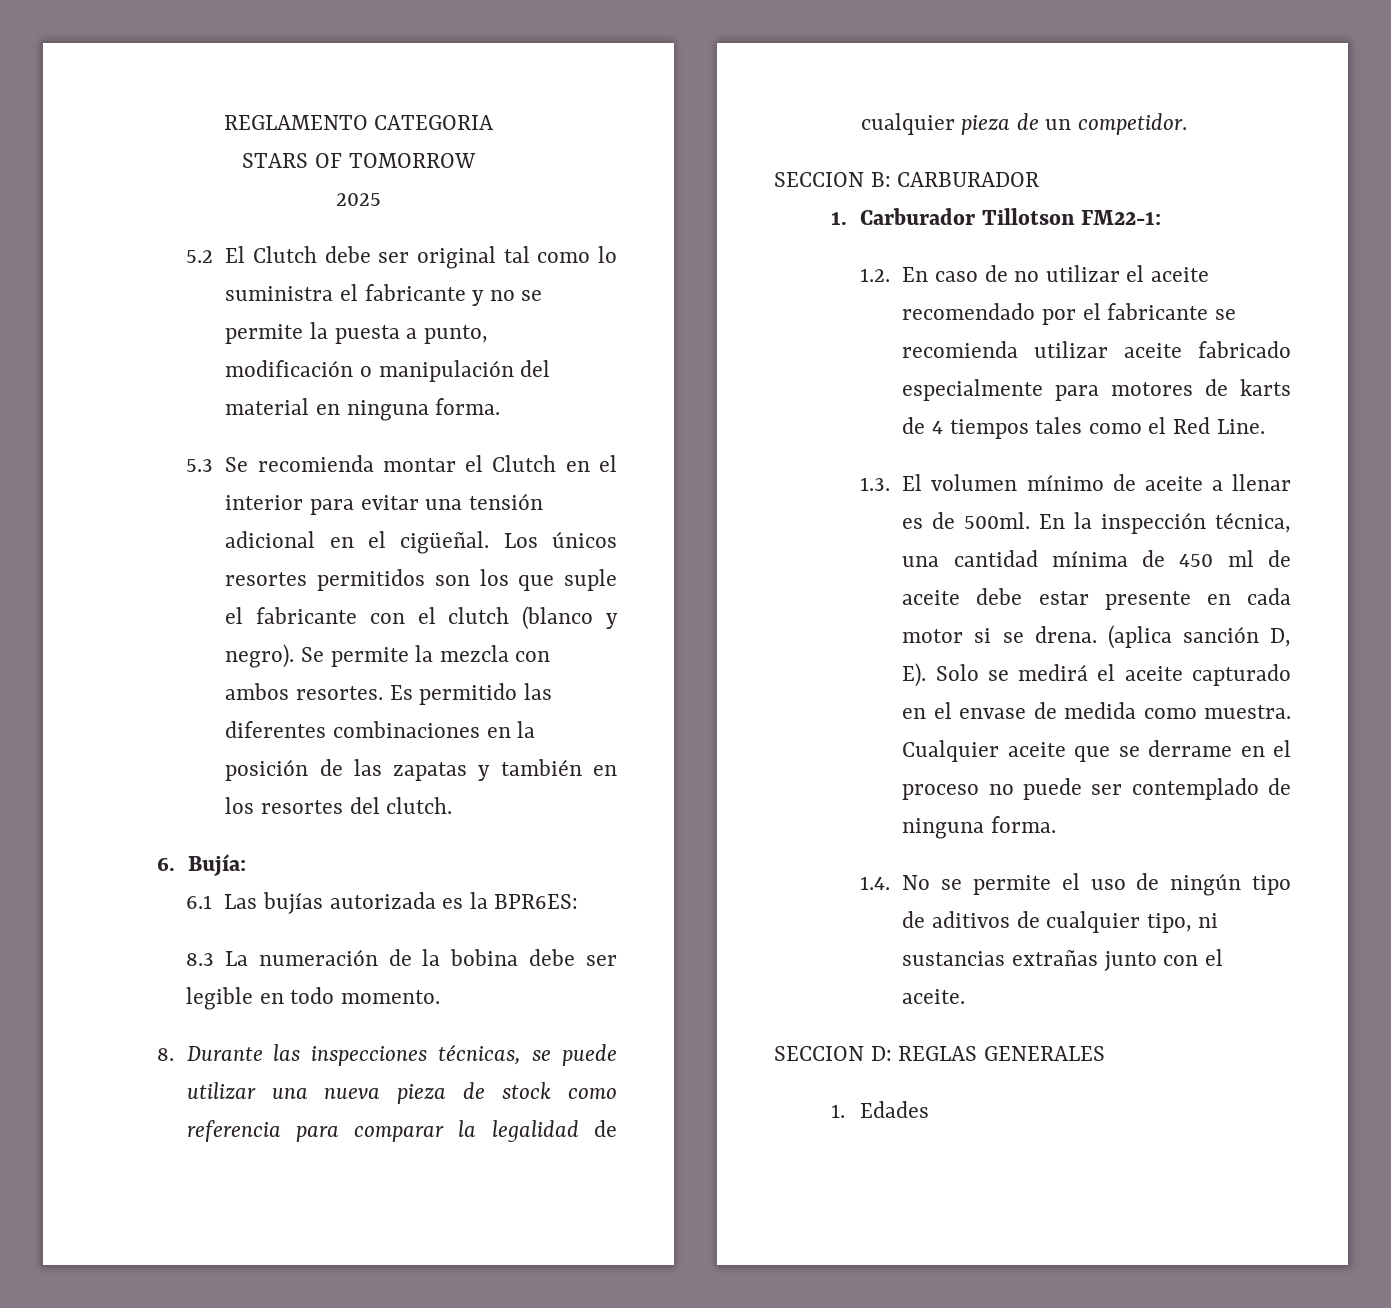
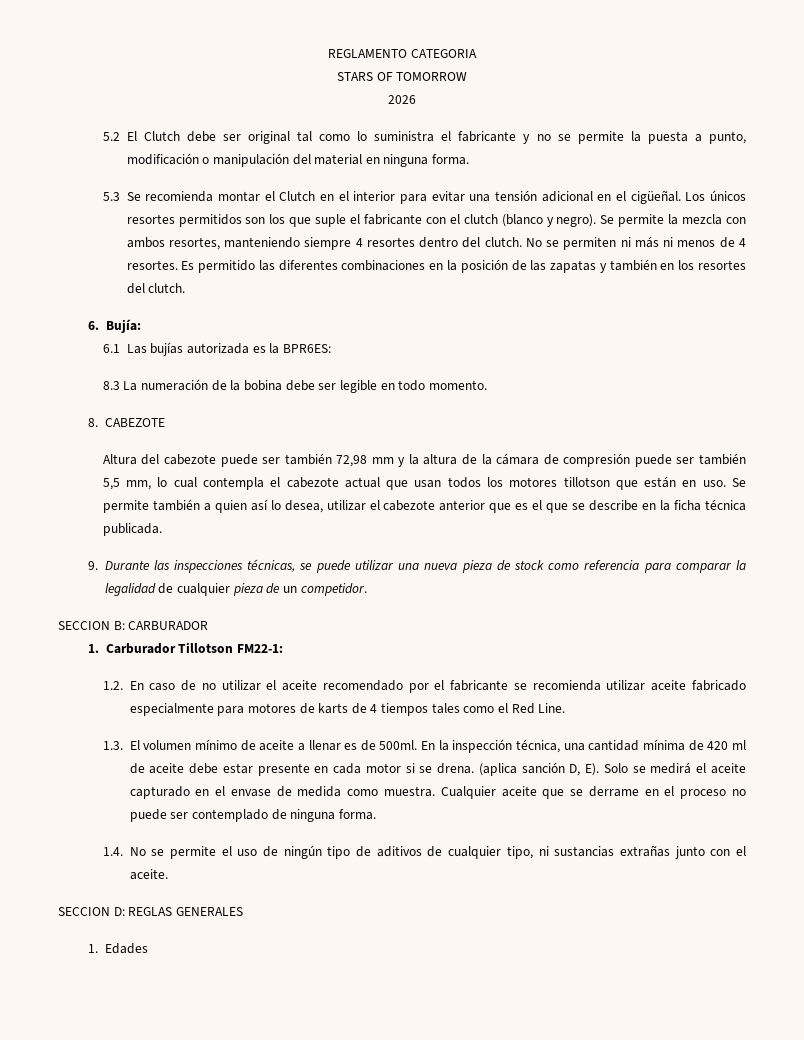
- 2025
+ 2026
- Se permite la mezcla con ambos resortes.
+ Se permite la mezcla con ambos resortes, manteniendo siempre 4 resortes dentro del clutch. No se permiten ni más ni menos de 4 resortes.
- 8. Durante las inspecciones técnicas, se puede utilizar una nueva pieza de stock como referencia para comparar la legalidad de cualquier pieza de un competidor.
+ 8. CABEZOTE
+ Altura del cabezote puede ser también 72,98 mm y la altura de la cámara de compresión puede ser también 5,5 mm, lo cual contempla el cabezote actual que usan todos los motores tillotson que están en uso. Se permite también a quien así lo desea, utilizar el cabezote anterior que es el que se describe en la ficha técnica publicada.
+ 9. Durante las inspecciones técnicas, se puede utilizar una nueva pieza de stock como referencia para comparar la legalidad de cualquier pieza de un competidor.
- En la inspección técnica, una cantidad mínima de 450 ml de aceite debe estar presente en cada motor si se drena.
+ En la inspección técnica, una cantidad mínima de 420 ml de aceite debe estar presente en cada motor si se drena.

